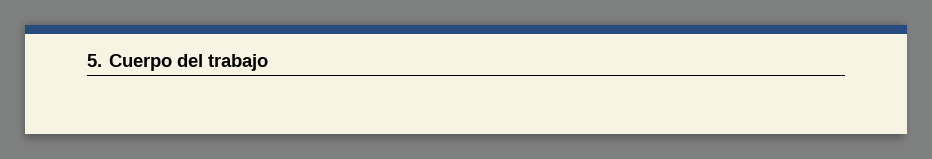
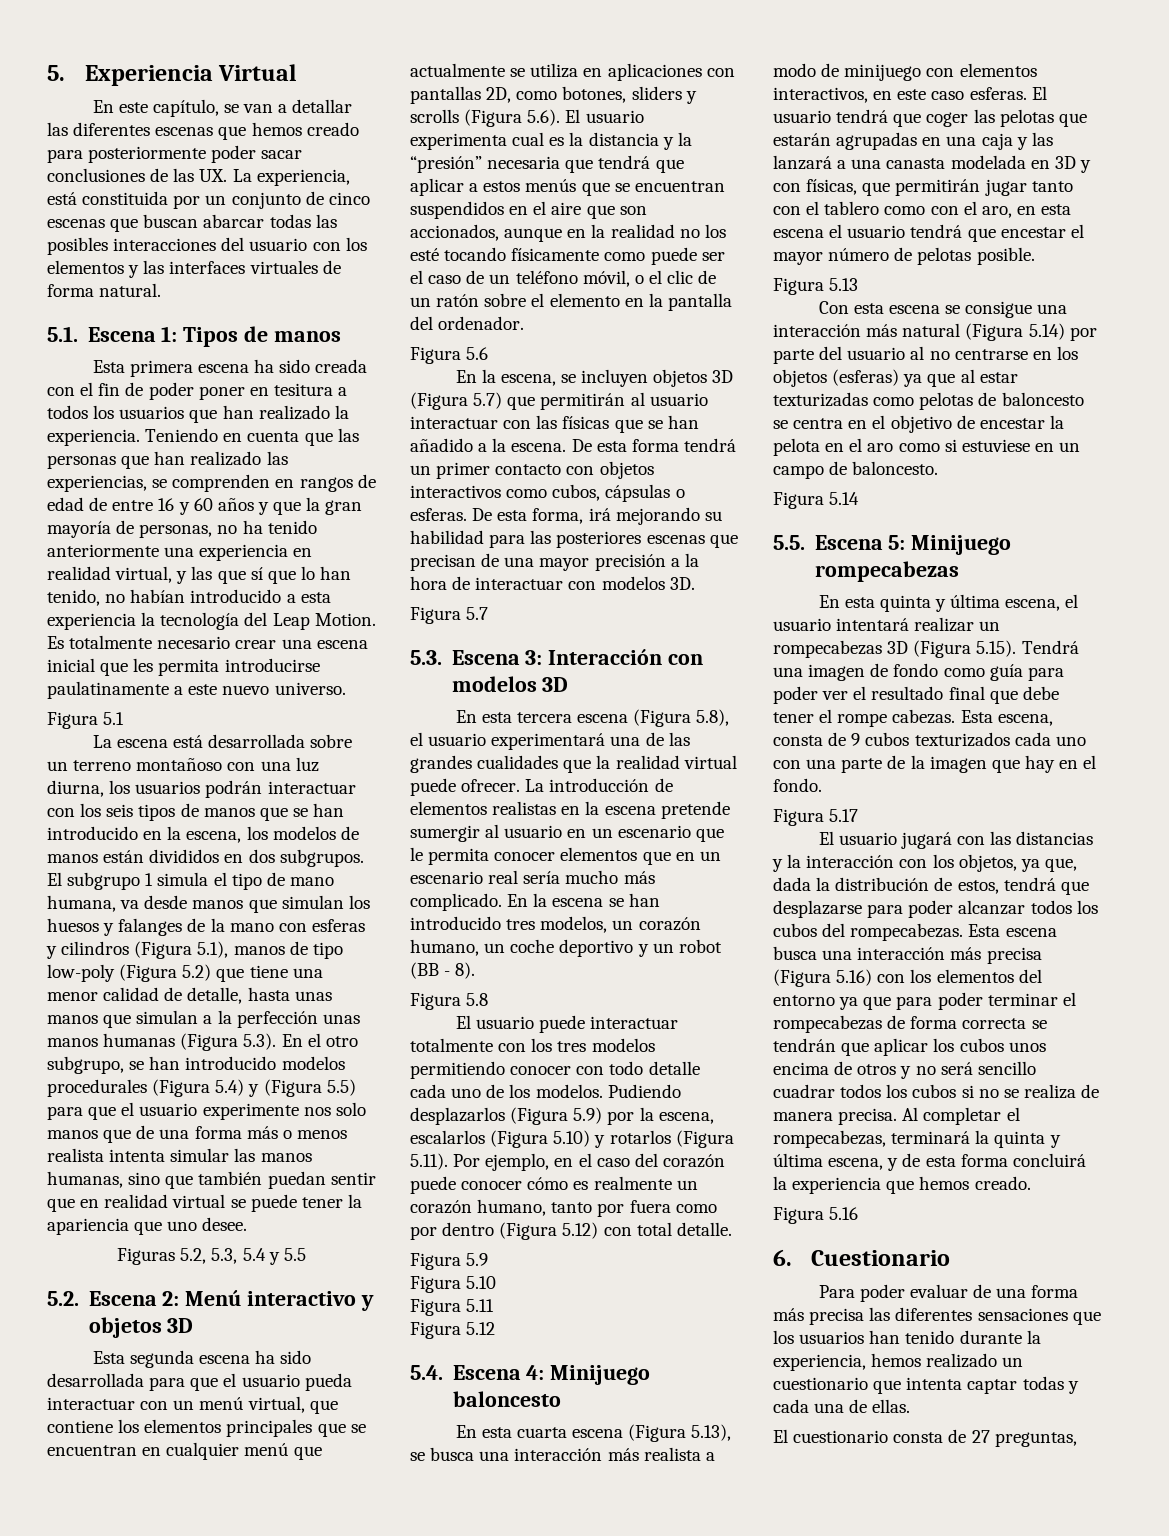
- 5. Cuerpo del trabajo
+ 5. Experiencia Virtual
+ En este capítulo, se van a detallar las diferentes escenas que hemos creado para posteriormente poder sacar conclusiones de las UX. La experiencia, está constituida por un conjunto de cinco escenas que buscan abarcar todas las posibles interacciones del usuario con los elementos y las interfaces virtuales de forma natural.
+ 5.1. Escena 1: Tipos de manos
+ Esta primera escena ha sido creada con el fin de poder poner en tesitura a todos los usuarios que han realizado la experiencia. Teniendo en cuenta que las personas que han realizado las experiencias, se comprenden en rangos de edad de entre 16 y 60 años y que la gran mayoría de personas, no ha tenido anteriormente una experiencia en realidad virtual, y las que sí que lo han tenido, no habían introducido a esta experiencia la tecnología del Leap Motion. Es totalmente necesario crear una escena inicial que les permita introducirse paulatinamente a este nuevo universo.
+ Figura 5.1
+ La escena está desarrollada sobre un terreno montañoso con una luz diurna, los usuarios podrán interactuar con los seis tipos de manos que se han introducido en la escena, los modelos de manos están divididos en dos subgrupos. El subgrupo 1 simula el tipo de mano humana, va desde manos que simulan los huesos y falanges de la mano con esferas y cilindros (Figura 5.1), manos de tipo low-poly (Figura 5.2) que tiene una menor calidad de detalle, hasta unas manos que simulan a la perfección unas manos humanas (Figura 5.3). En el otro subgrupo, se han introducido modelos procedurales (Figura 5.4) y (Figura 5.5) para que el usuario experimente nos solo manos que de una forma más o menos realista intenta simular las manos humanas, sino que también puedan sentir que en realidad virtual se puede tener la apariencia que uno desee.
+ Figuras 5.2, 5.3, 5.4 y 5.5
+ 5.2. Escena 2: Menú interactivo y objetos 3D
+ Esta segunda escena ha sido desarrollada para que el usuario pueda interactuar con un menú virtual, que contiene los elementos principales que se encuentran en cualquier menú que actualmente se utiliza en aplicaciones con pantallas 2D, como botones, sliders y scrolls (Figura 5.6). El usuario experimenta cual es la distancia y la “presión” necesaria que tendrá que aplicar a estos menús que se encuentran suspendidos en el aire que son accionados, aunque en la realidad no los esté tocando físicamente como puede ser el caso de un teléfono móvil, o el clic de un ratón sobre el elemento en la pantalla del ordenador.
+ Figura 5.6
+ En la escena, se incluyen objetos 3D (Figura 5.7) que permitirán al usuario interactuar con las físicas que se han añadido a la escena. De esta forma tendrá un primer contacto con objetos interactivos como cubos, cápsulas o esferas. De esta forma, irá mejorando su habilidad para las posteriores escenas que precisan de una mayor precisión a la hora de interactuar con modelos 3D.
+ Figura 5.7
+ 5.3. Escena 3: Interacción con modelos 3D
+ En esta tercera escena (Figura 5.8), el usuario experimentará una de las grandes cualidades que la realidad virtual puede ofrecer. La introducción de elementos realistas en la escena pretende sumergir al usuario en un escenario que le permita conocer elementos que en un escenario real sería mucho más complicado. En la escena se han introducido tres modelos, un corazón humano, un coche deportivo y un robot (BB - 8).
+ Figura 5.8
+ El usuario puede interactuar totalmente con los tres modelos permitiendo conocer con todo detalle cada uno de los modelos. Pudiendo desplazarlos (Figura 5.9) por la escena, escalarlos (Figura 5.10) y rotarlos (Figura 5.11). Por ejemplo, en el caso del corazón puede conocer cómo es realmente un corazón humano, tanto por fuera como por dentro (Figura 5.12) con total detalle.
+ Figura 5.9
+ Figura 5.10
+ Figura 5.11
+ Figura 5.12
+ 5.4. Escena 4: Minijuego baloncesto
+ En esta cuarta escena (Figura 5.13), se busca una interacción más realista a modo de minijuego con elementos interactivos, en este caso esferas. El usuario tendrá que coger las pelotas que estarán agrupadas en una caja y las lanzará a una canasta modelada en 3D y con físicas, que permitirán jugar tanto con el tablero como con el aro, en esta escena el usuario tendrá que encestar el mayor número de pelotas posible.
+ Figura 5.13
+ Con esta escena se consigue una interacción más natural (Figura 5.14) por parte del usuario al no centrarse en los objetos (esferas) ya que al estar texturizadas como pelotas de baloncesto se centra en el objetivo de encestar la pelota en el aro como si estuviese en un campo de baloncesto.
+ Figura 5.14
+ 5.5. Escena 5: Minijuego rompecabezas
+ En esta quinta y última escena, el usuario intentará realizar un rompecabezas 3D (Figura 5.15). Tendrá una imagen de fondo como guía para poder ver el resultado final que debe tener el rompe cabezas. Esta escena, consta de 9 cubos texturizados cada uno con una parte de la imagen que hay en el fondo.
+ Figura 5.17
+ El usuario jugará con las distancias y la interacción con los objetos, ya que, dada la distribución de estos, tendrá que desplazarse para poder alcanzar todos los cubos del rompecabezas. Esta escena busca una interacción más precisa (Figura 5.16) con los elementos del entorno ya que para poder terminar el rompecabezas de forma correcta se tendrán que aplicar los cubos unos encima de otros y no será sencillo cuadrar todos los cubos si no se realiza de manera precisa. Al completar el rompecabezas, terminará la quinta y última escena, y de esta forma concluirá la experiencia que hemos creado.
+ Figura 5.16
+ 6. Cuestionario
+ Para poder evaluar de una forma más precisa las diferentes sensaciones que los usuarios han tenido durante la experiencia, hemos realizado un cuestionario que intenta captar todas y cada una de ellas.
+ El cuestionario consta de 27 preguntas,

